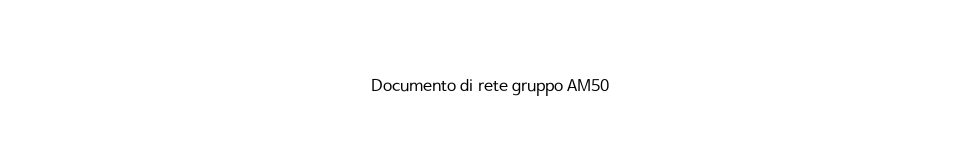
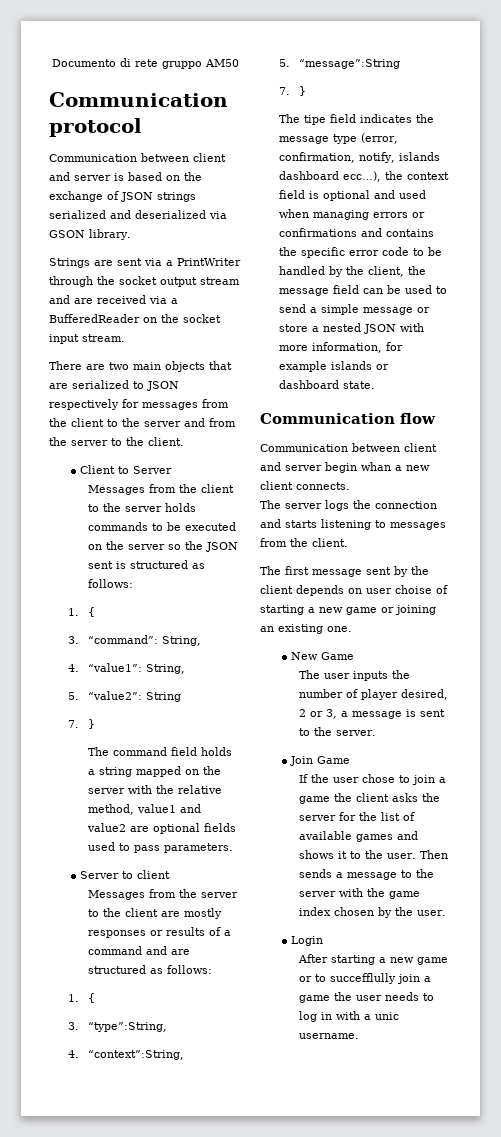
+ Communication protocol
+ Communication between client and server is based on the exchange of JSON strings serialized and deserialized via GSON library.
+ Strings are sent via a PrintWriter through the socket output stream and are received via a BufferedReader on the socket input stream.
+ There are two main objects that are serialized to JSON respectively for messages from the client to the server and from the server to the client.
+ Client to Server
+ Messages from the client to the server holds commands to be executed on the server so the JSON sent is structured as follows:
+ 1. {
+ 3. “command”: String,
+ 4. “value1”: String,
+ 5. “value2”: String
+ 7. }
+ The command field holds a string mapped on the server with the relative method, value1 and value2 are optional fields used to pass parameters.
+ Server to client
+ Messages from the server to the client are mostly responses or results of a command and are structured as follows:
+ 1. {
+ 3. “type”:String,
+ 4. “context”:String,
+ 5. “message”:String
+ 7. }
+ The tipe field indicates the message type (error, confirmation, notify, islands dashboard ecc…), the context field is optional and used when managing errors or confirmations and contains the specific error code to be handled by the client, the message field can be used to send a simple message or store a nested JSON with more information, for example islands or dashboard state.
+ Communication flow
+ Communication between client and server begin whan a new client connects.
+ The server logs the connection and starts listening to messages from the client.
+ The first message sent by the client depends on user choise of starting a new game or joining an existing one.
+ New Game
+ The user inputs the number of player desired, 2 or 3, a message is sent to the server.
+ Join Game
+ If the user chose to join a game the client asks the server for the list of available games and shows it to the user. Then sends a message to the server with the game index chosen by the user.
+ Login
+ After starting a new game or to succefflully join a game the user needs to log in with a unic username.

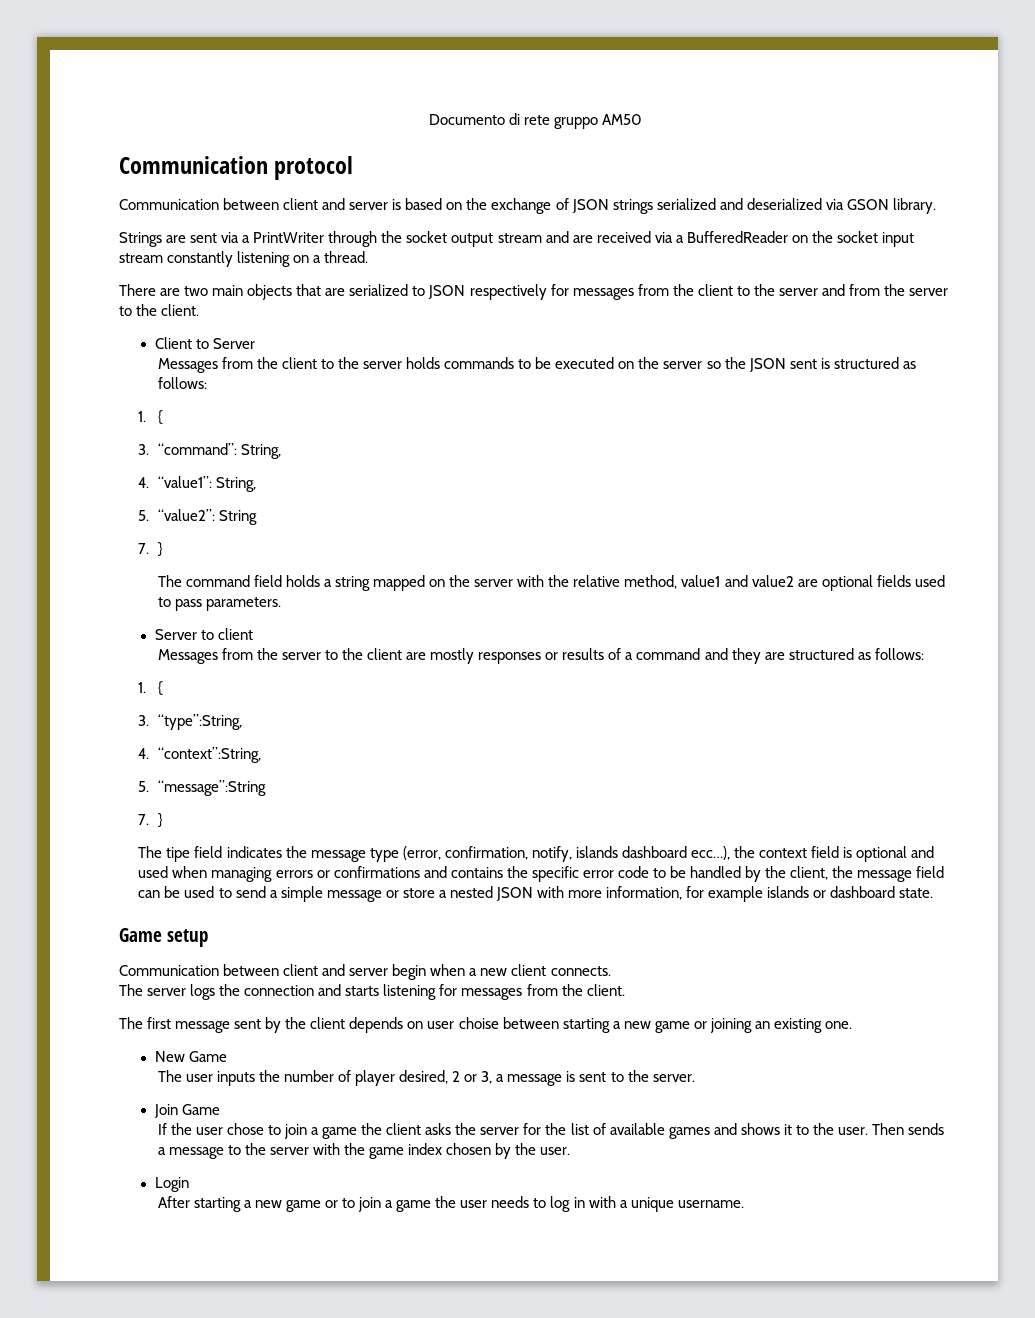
- Strings are sent via a PrintWriter through the socket output stream and are received via a BufferedReader on the socket input stream.
+ Strings are sent via a PrintWriter through the socket output stream and are received via a BufferedReader on the socket input stream constantly listening on a thread.
- Messages from the server to the client are mostly responses or results of a command and are structured as follows:
+ Messages from the server to the client are mostly responses or results of a command and they are structured as follows:
- Communication flow
+ Game setup
- Communication between client and server begin whan a new client connects.
+ Communication between client and server begin when a new client connects.
- The server logs the connection and starts listening to messages from the client.
+ The server logs the connection and starts listening for messages from the client.
- The first message sent by the client depends on user choise of starting a new game or joining an existing one.
+ The first message sent by the client depends on user choise between starting a new game or joining an existing one.
- After starting a new game or to succefflully join a game the user needs to log in with a unic username.
+ After starting a new game or to join a game the user needs to log in with a unique username.

